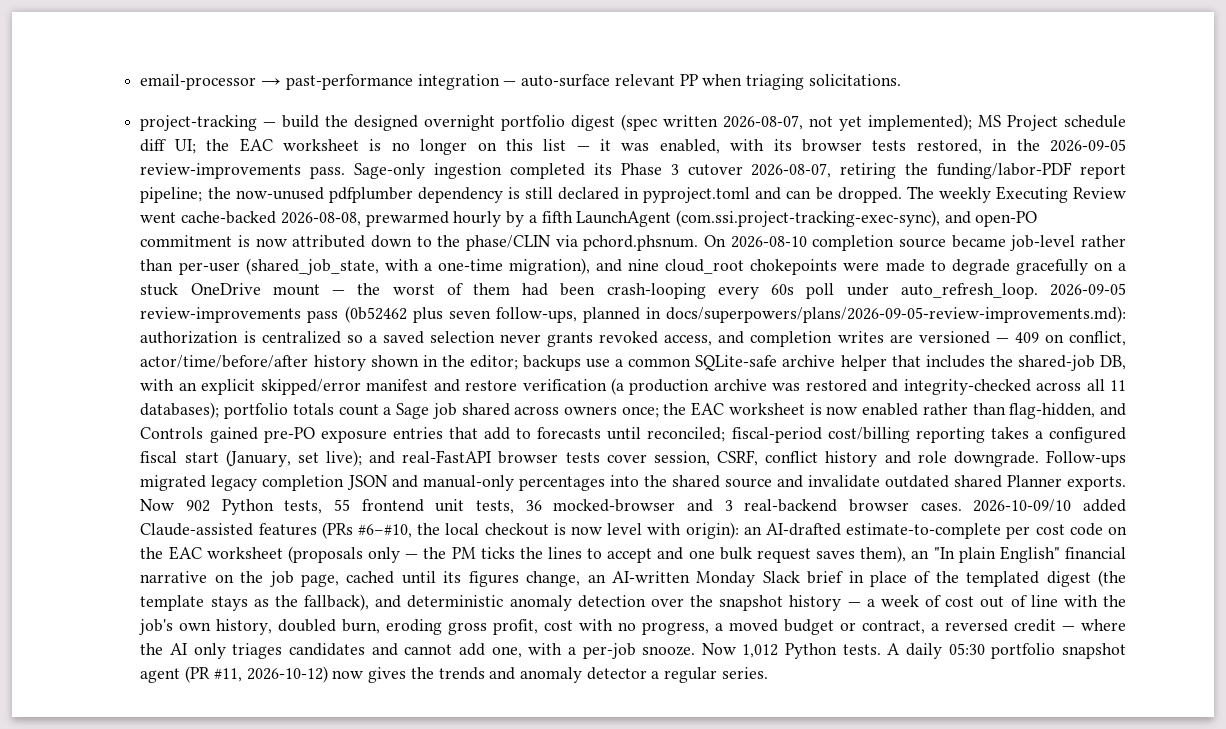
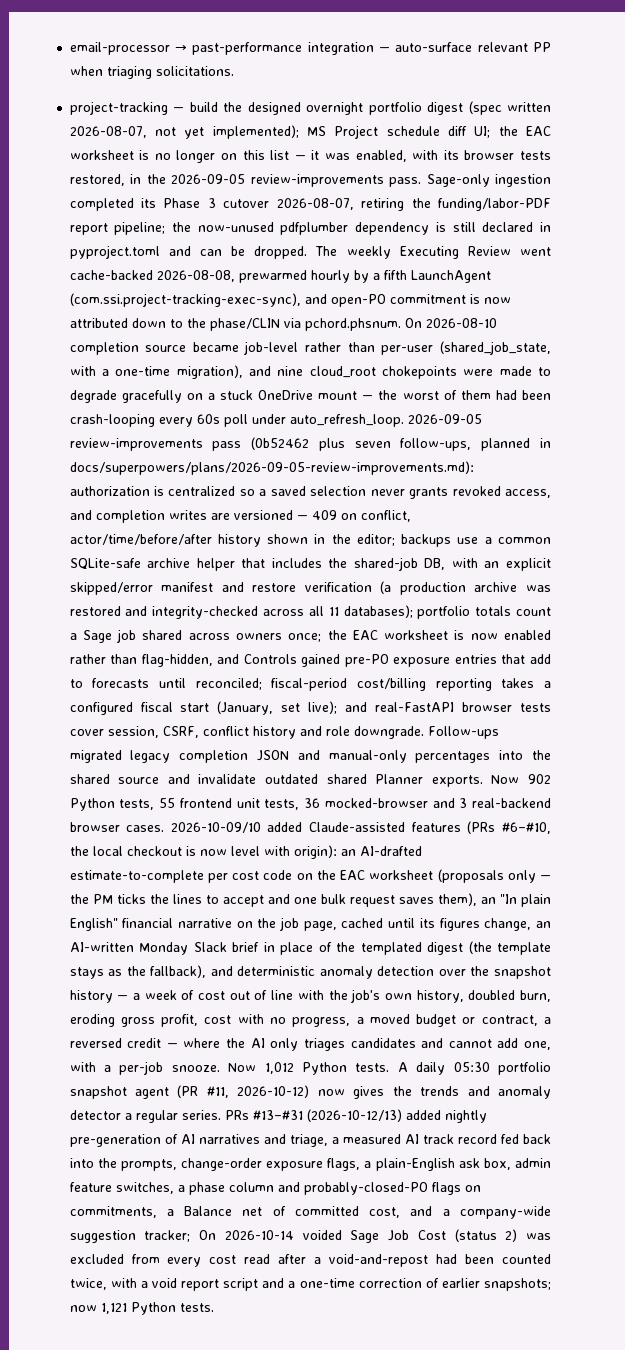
+ PRs #13–#31 (2026-10-12/13) added nightly pre-generation of AI narratives and triage, a measured AI track record fed back into the prompts, change-order exposure flags, a plain-English ask box, admin feature switches, a phase column and probably-closed-PO flags on commitments, a Balance net of committed cost, and a company-wide suggestion tracker; On 2026-10-14 voided Sage Job Cost (status 2) was excluded from every cost read after a void-and-repost had been counted twice, with a void report script and a one-time correction of earlier snapshots; now 1,121 Python tests.

